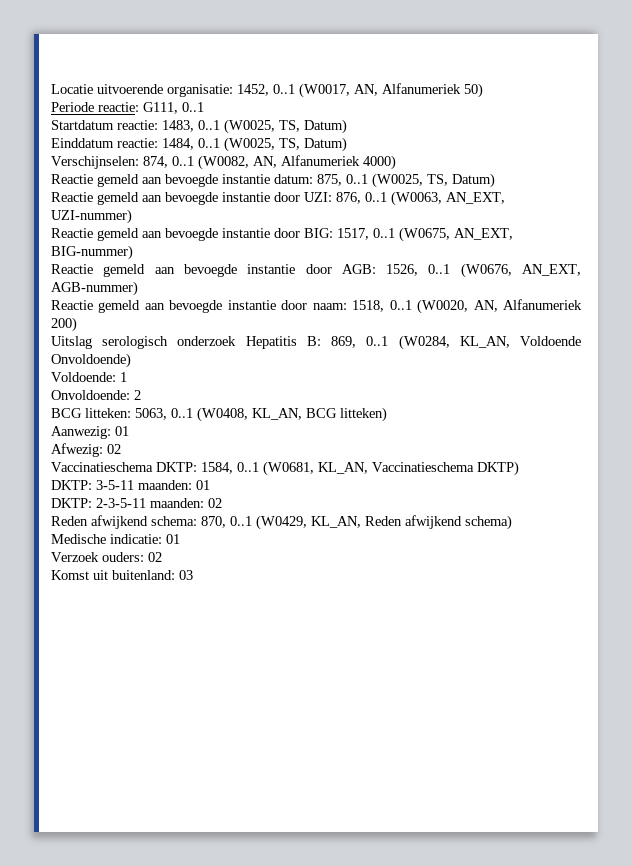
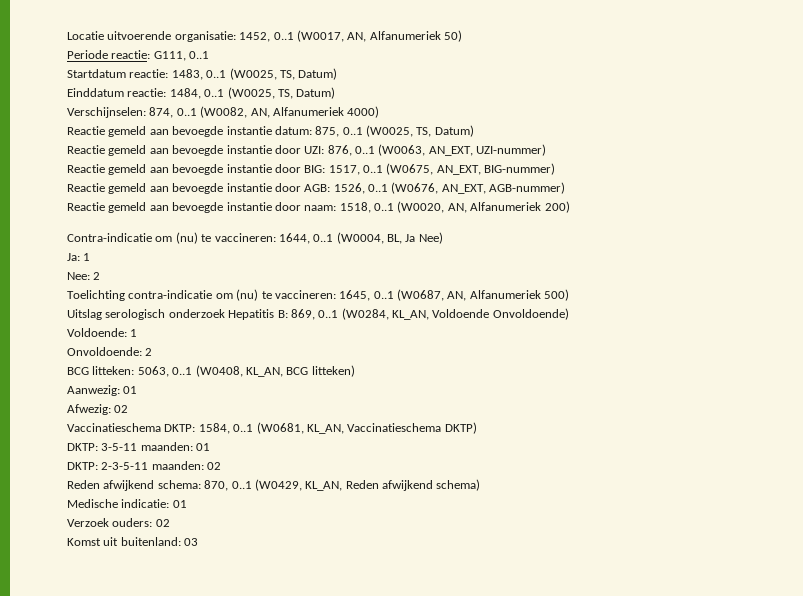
+ Contra-indicatie om (nu) te vaccineren: 1644, 0..1 (W0004, BL, Ja Nee)
+ Ja: 1
+ Nee: 2
+ Toelichting contra-indicatie om (nu) te vaccineren: 1645, 0..1 (W0687, AN, Alfanumeriek 500)

